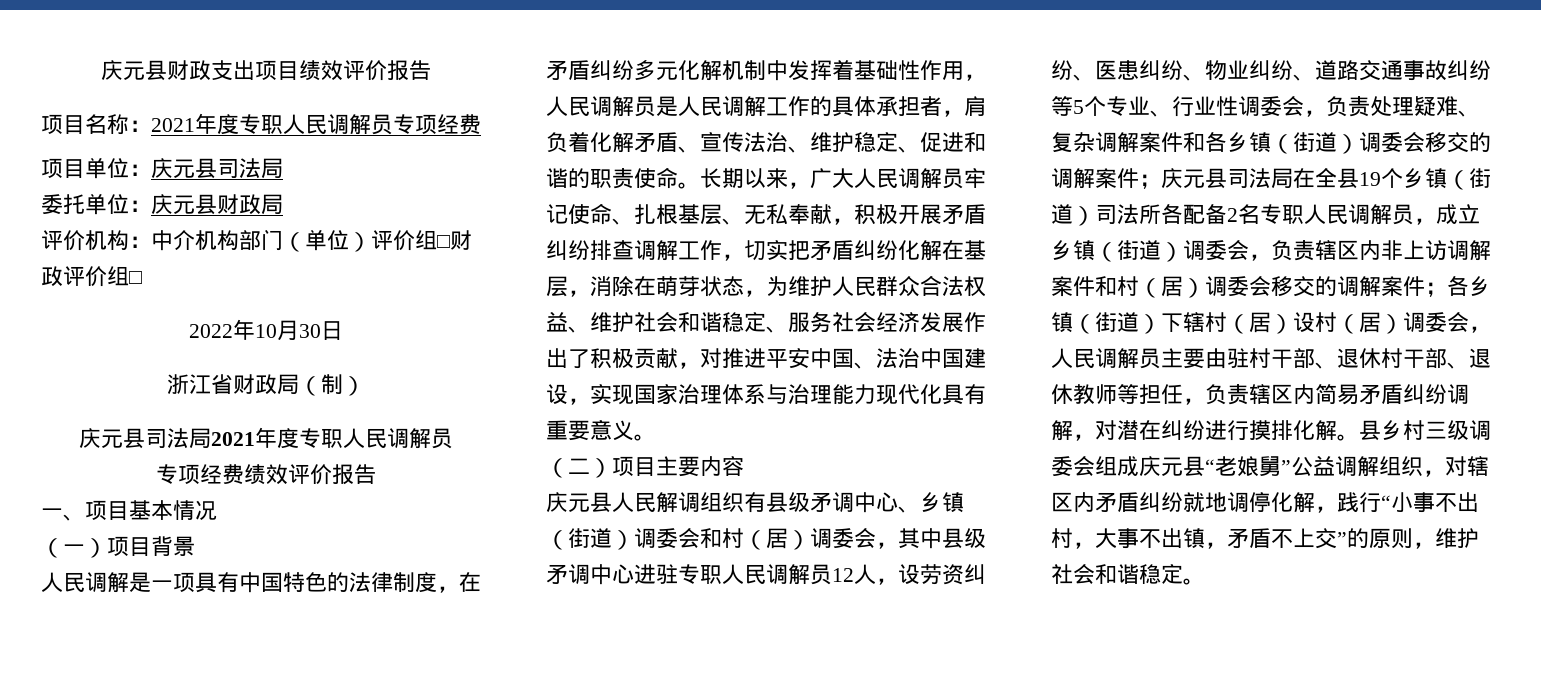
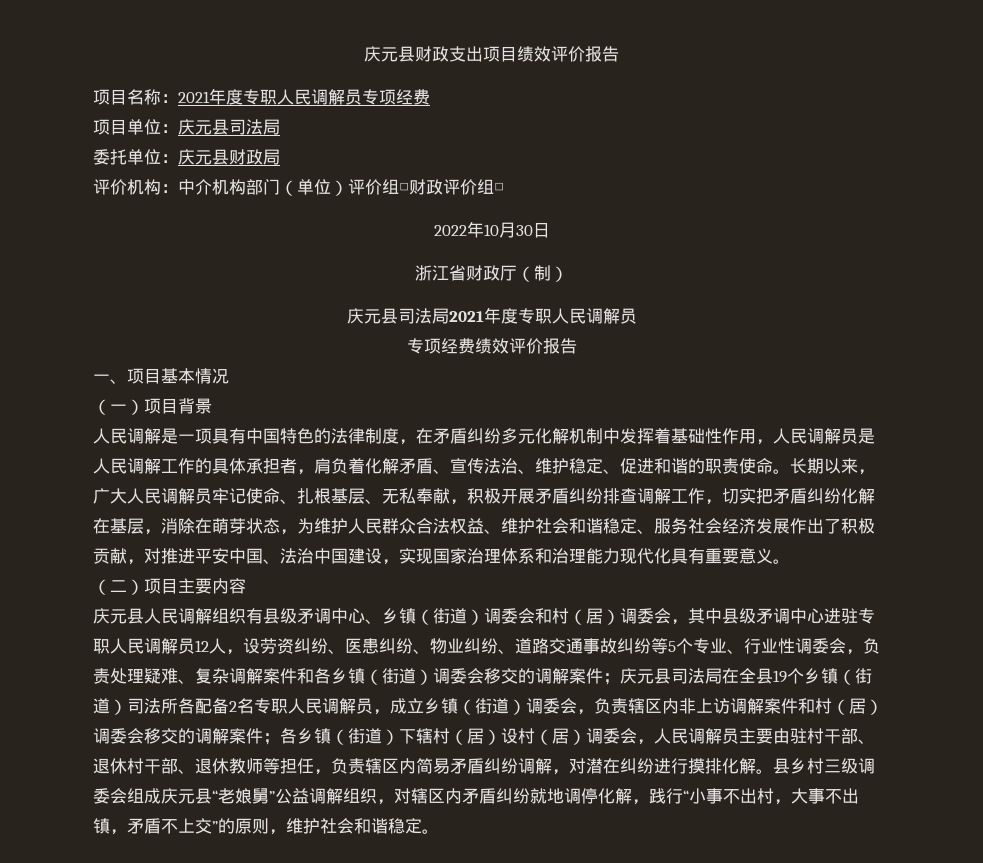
- 浙江省财政局（制）
+ 浙江省财政厅（制）
- 长期以来，广大人民调解员牢记使命、扎根基层、无私奉献，积极开展矛盾纠纷排查调解工作，切实把矛盾纠纷化解在基层，消除在萌芽状态，为维护人民群众合法权益、维护社会和谐稳定、服务社会经济发展作出了积极贡献，对推进平安中国、法治中国建设，实现国家治理体系与治理能力现代化具有重要意义。
+ 长期以来，广大人民调解员牢记使命、扎根基层、无私奉献，积极开展矛盾纠纷排查调解工作，切实把矛盾纠纷化解在基层，消除在萌芽状态，为维护人民群众合法权益、维护社会和谐稳定、服务社会经济发展作出了积极贡献，对推进平安中国、法治中国建设，实现国家治理体系和治理能力现代化具有重要意义。
- 庆元县人民解调组织有县级矛调中心、乡镇（街道）调委会和村（居）调委会，其中县级矛调中心进驻专职人民调解员12人，设劳资纠纷、医患纠纷、物业纠纷、道路交通事故纠纷等5个专业、行业性调委会，负责处理疑难、复杂调解案件和各乡镇（街道）调委会移交的调解案件；
+ 庆元县人民调解组织有县级矛调中心、乡镇（街道）调委会和村（居）调委会，其中县级矛调中心进驻专职人民调解员12人，设劳资纠纷、医患纠纷、物业纠纷、道路交通事故纠纷等5个专业、行业性调委会，负责处理疑难、复杂调解案件和各乡镇（街道）调委会移交的调解案件；

